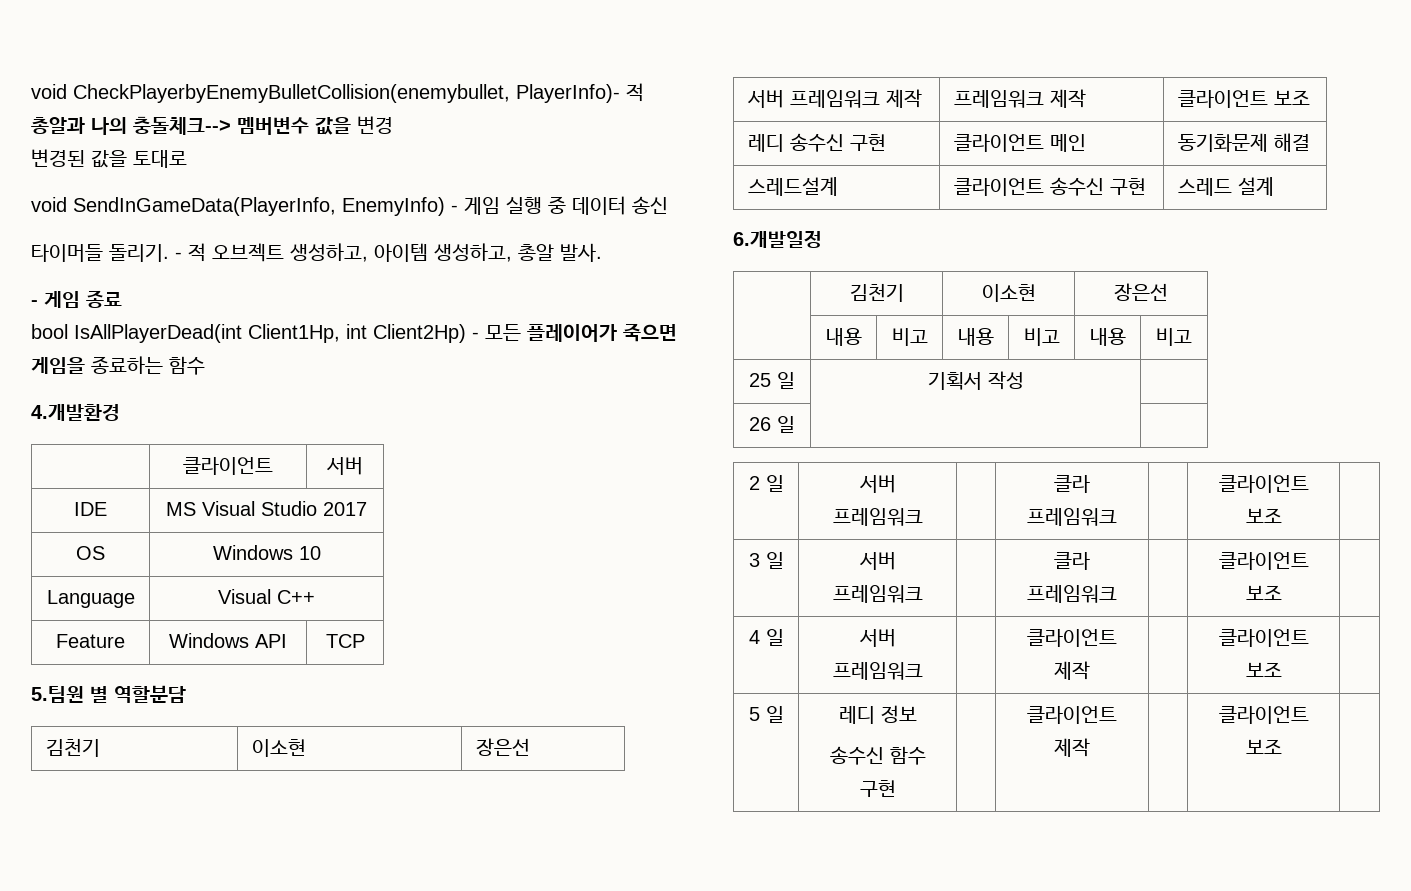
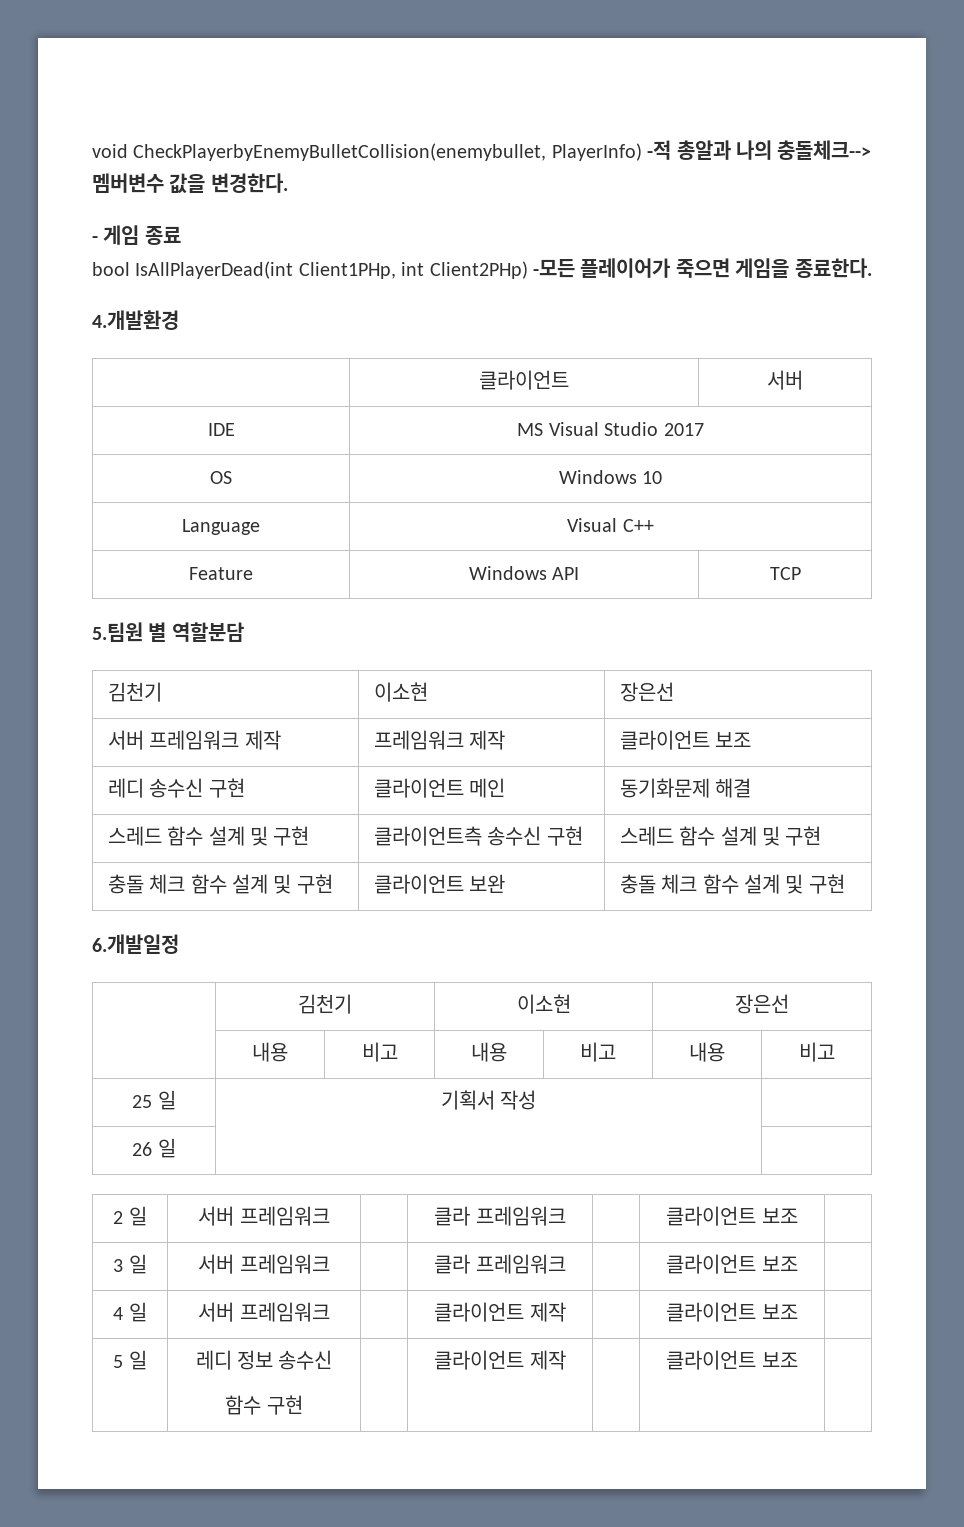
- void CheckPlayerbyEnemyBulletCollision(enemybullet, PlayerInfo)- 적 총알과 나의 충돌체크--> 멤버변수 값을 변경
- 변경된 값을 토대로
- void SendInGameData(PlayerInfo, EnemyInfo) - 게임 실행 중 데이터 송신
- 타이머들 돌리기. - 적 오브젝트 생성하고, 아이템 생성하고, 총알 발사.
+ void CheckPlayerbyEnemyBulletCollision(enemybullet, PlayerInfo) -적 총알과 나의 충돌체크--> 멤버변수 값을 변경한다.
- bool IsAllPlayerDead(int Client1Hp, int Client2Hp) - 모든 플레이어가 죽으면 게임을 종료하는 함수
+ bool IsAllPlayerDead(int Client1PHp, int Client2PHp) -모든 플레이어가 죽으면 게임을 종료한다.
- 스레드설계 | 클라이언트 송수신 구현 | 스레드 설계
+ 스레드 함수 설계 및 구현 | 클라이언트측 송수신 구현 | 스레드 함수 설계 및 구현
+ 충돌 체크 함수 설계 및 구현 | 클라이언트 보완 | 충돌 체크 함수 설계 및 구현
- 5 일 | 레디 정보
- 송수신 함수 구현 | | 클라이언트 제작 | | 클라이언트 보조 |
+ 5 일 | 레디 정보 송수신
+ 함수 구현 | | 클라이언트 제작 | | 클라이언트 보조 |

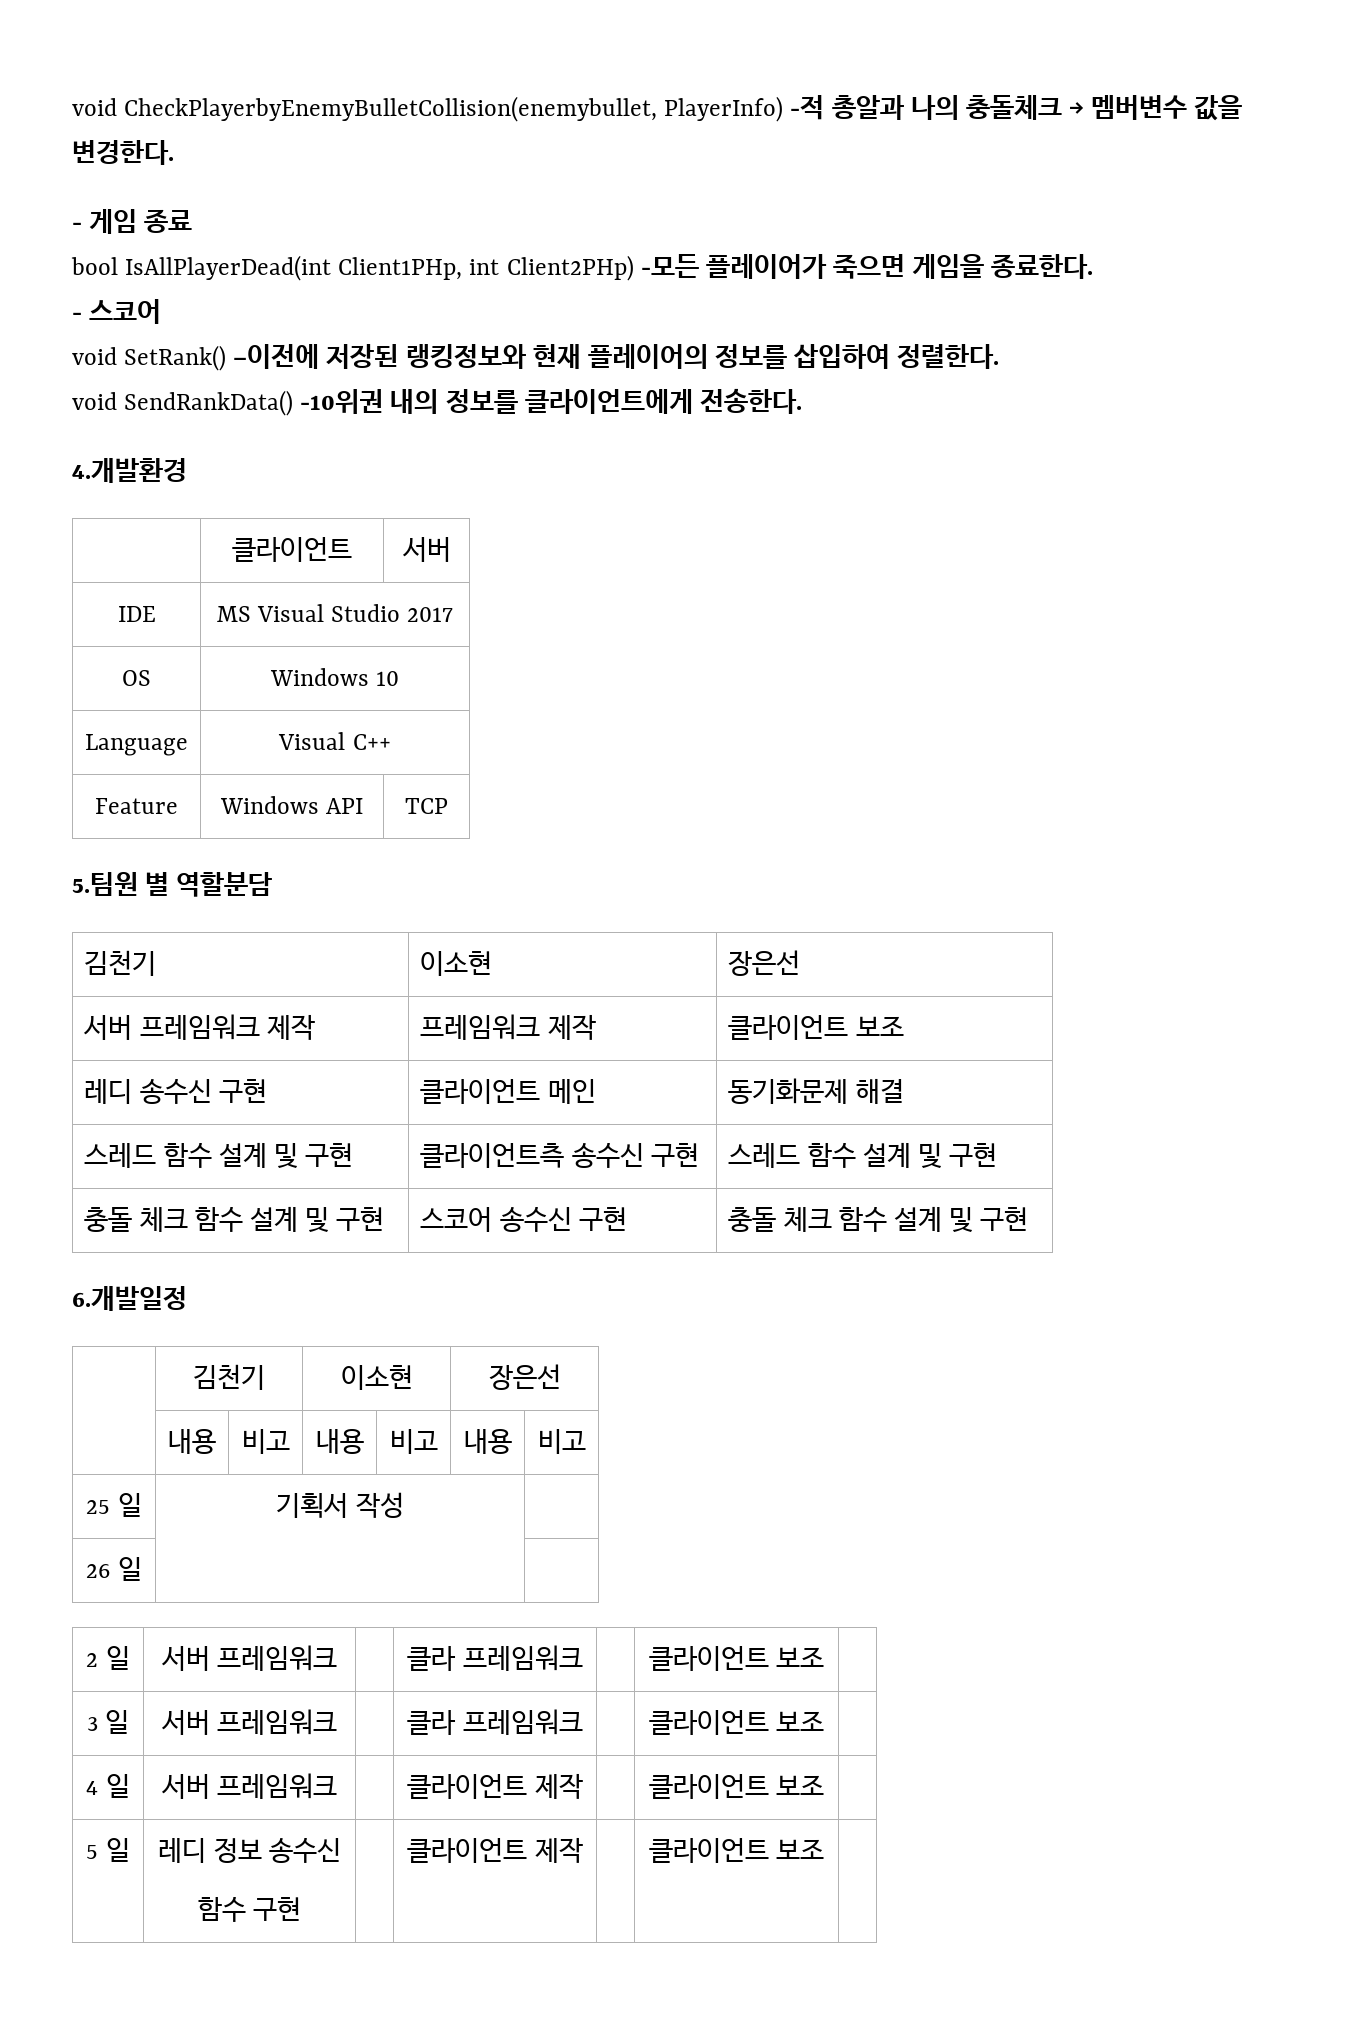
- void CheckPlayerbyEnemyBulletCollision(enemybullet, PlayerInfo) -적 총알과 나의 충돌체크--> 멤버변수 값을 변경한다.
+ void CheckPlayerbyEnemyBulletCollision(enemybullet, PlayerInfo) -적 총알과 나의 충돌체크 → 멤버변수 값을 변경한다.
+ - 스코어
+ void SetRank() –이전에 저장된 랭킹정보와 현재 플레이어의 정보를 삽입하여 정렬한다.
+ void SendRankData() -10위권 내의 정보를 클라이언트에게 전송한다.
- 충돌 체크 함수 설계 및 구현 | 클라이언트 보완 | 충돌 체크 함수 설계 및 구현
+ 충돌 체크 함수 설계 및 구현 | 스코어 송수신 구현 | 충돌 체크 함수 설계 및 구현

